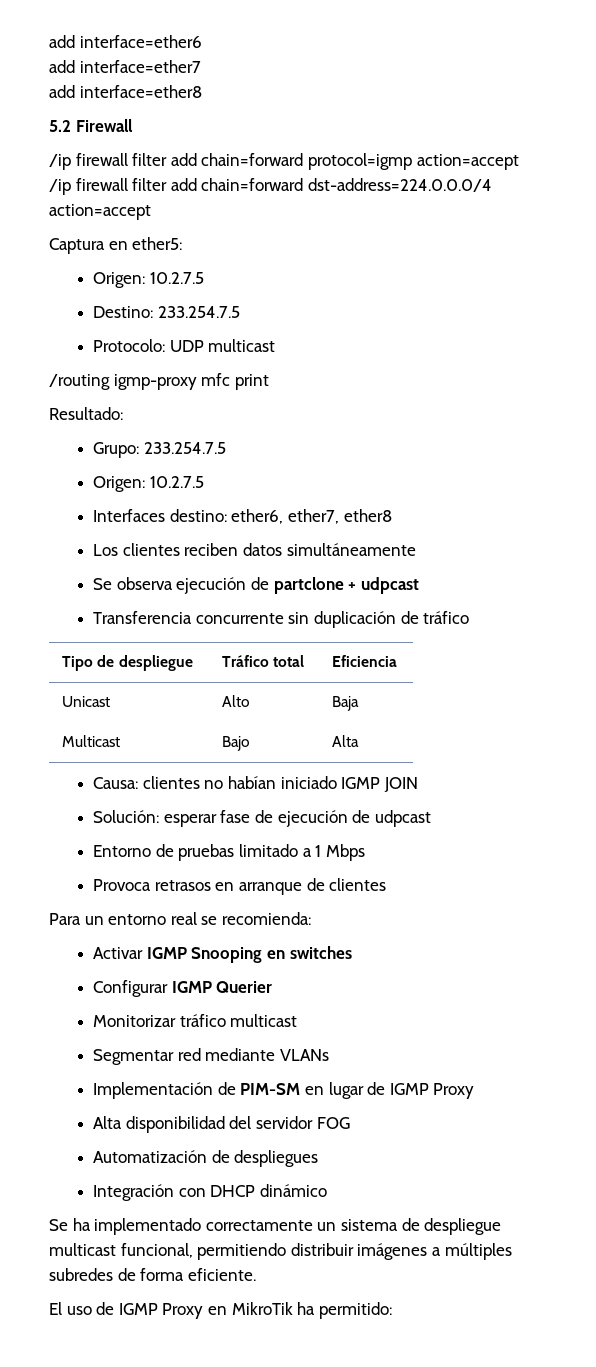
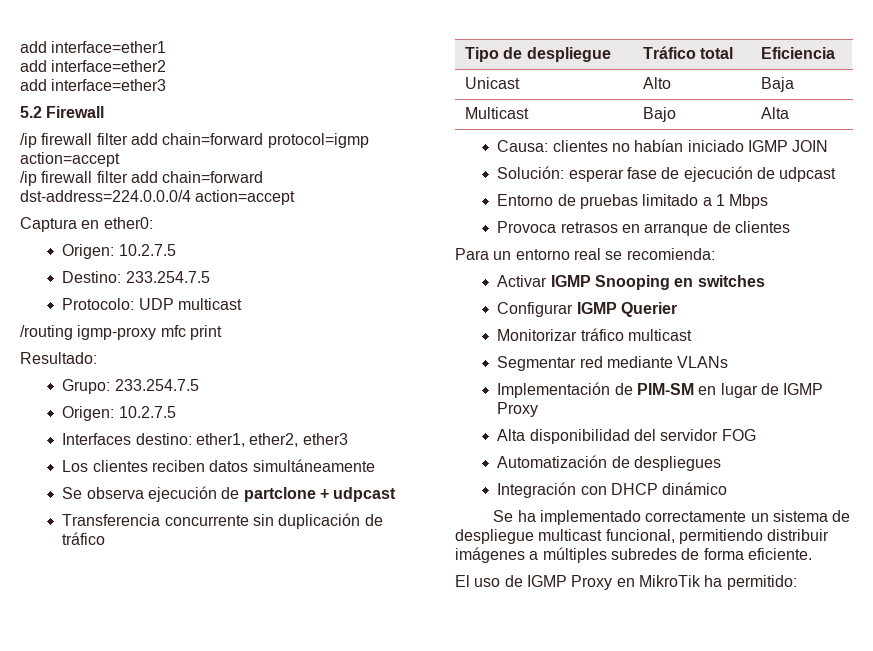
- add interface=ether6
- add interface=ether7
- add interface=ether8
+ add interface=ether1
+ add interface=ether2
+ add interface=ether3
- Captura en ether5:
+ Captura en ether0:
- Interfaces destino: ether6, ether7, ether8
+ Interfaces destino: ether1, ether2, ether3

